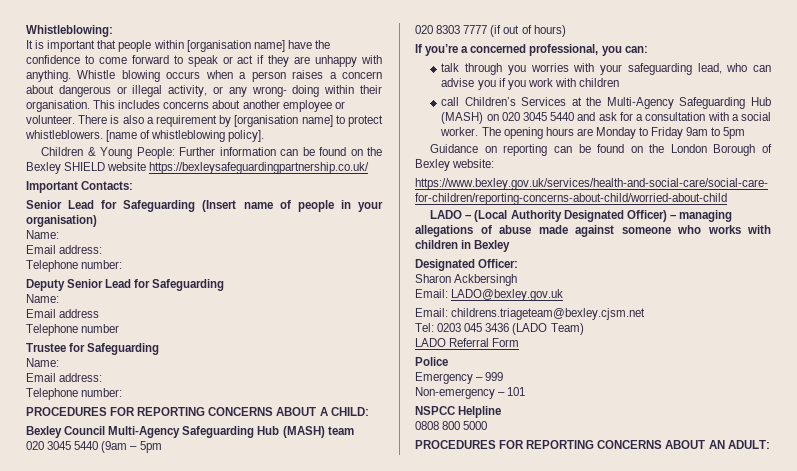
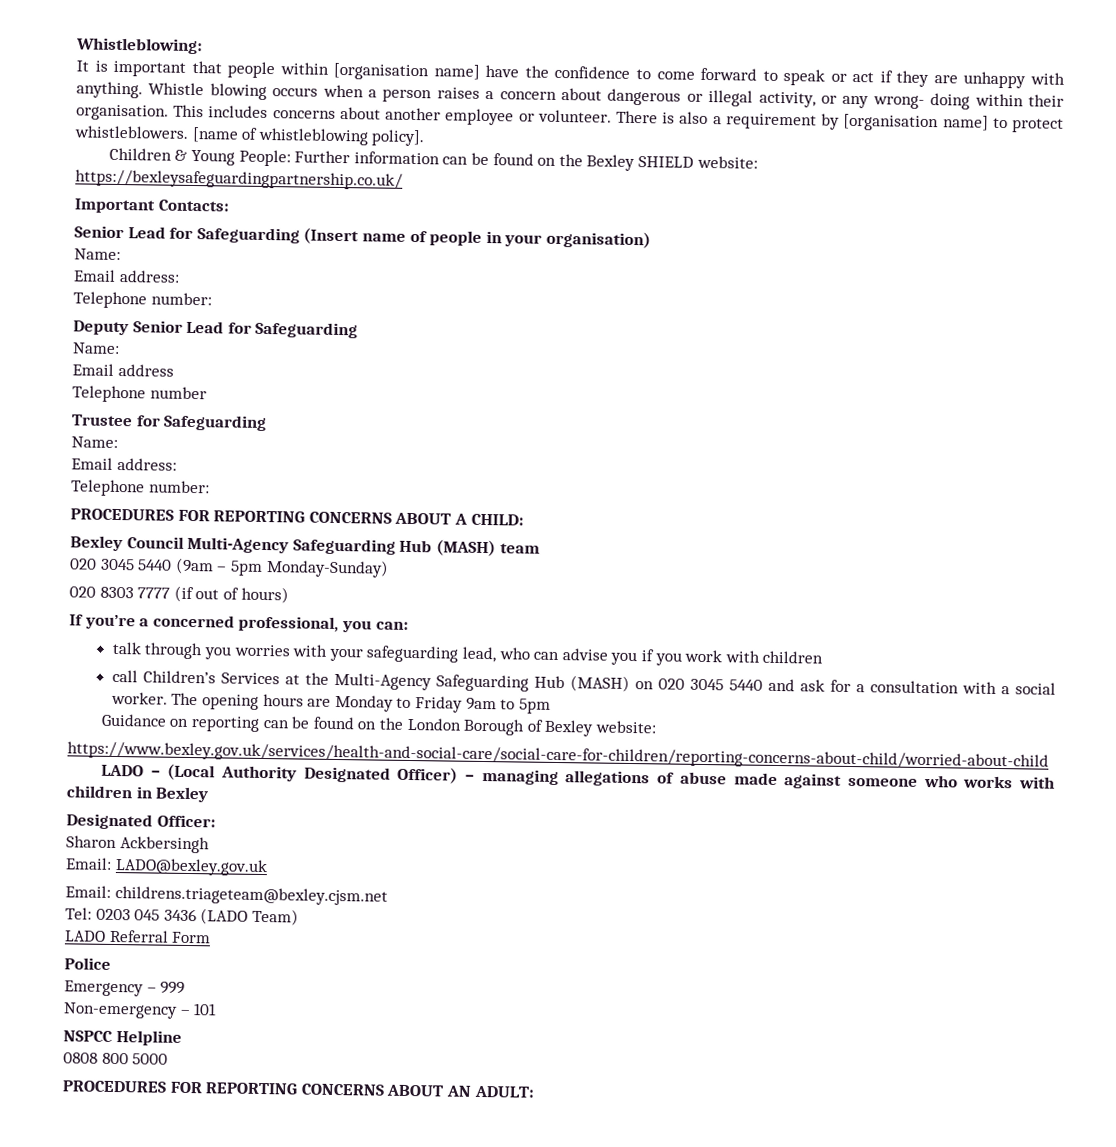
- Children & Young People: Further information can be found on the Bexley SHIELD website https://bexleysafeguardingpartnership.co.uk/
+ Children & Young People: Further information can be found on the Bexley SHIELD website: https://bexleysafeguardingpartnership.co.uk/
- 020 3045 5440 (9am – 5pm
+ 020 3045 5440 (9am – 5pm Monday-Sunday)

